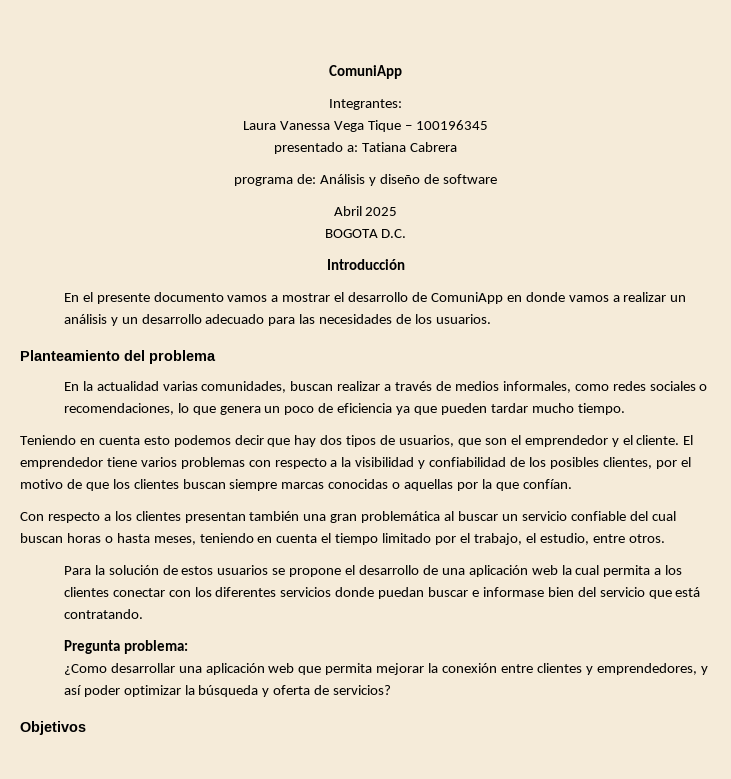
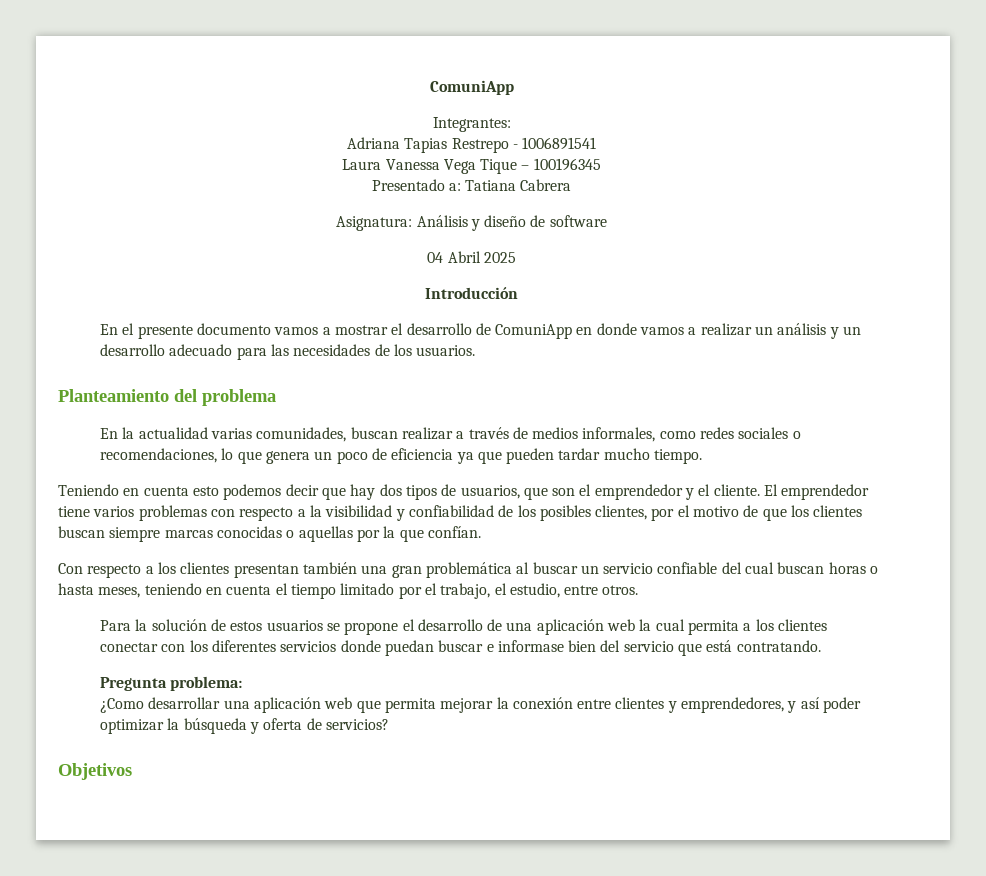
+ Adriana Tapias Restrepo - 1006891541
- presentado a: Tatiana Cabrera
+ Presentado a: Tatiana Cabrera
- programa de: Análisis y diseño de software
+ Asignatura: Análisis y diseño de software
- Abril 2025
+ 04 Abril 2025
- BOGOTA D.C.

